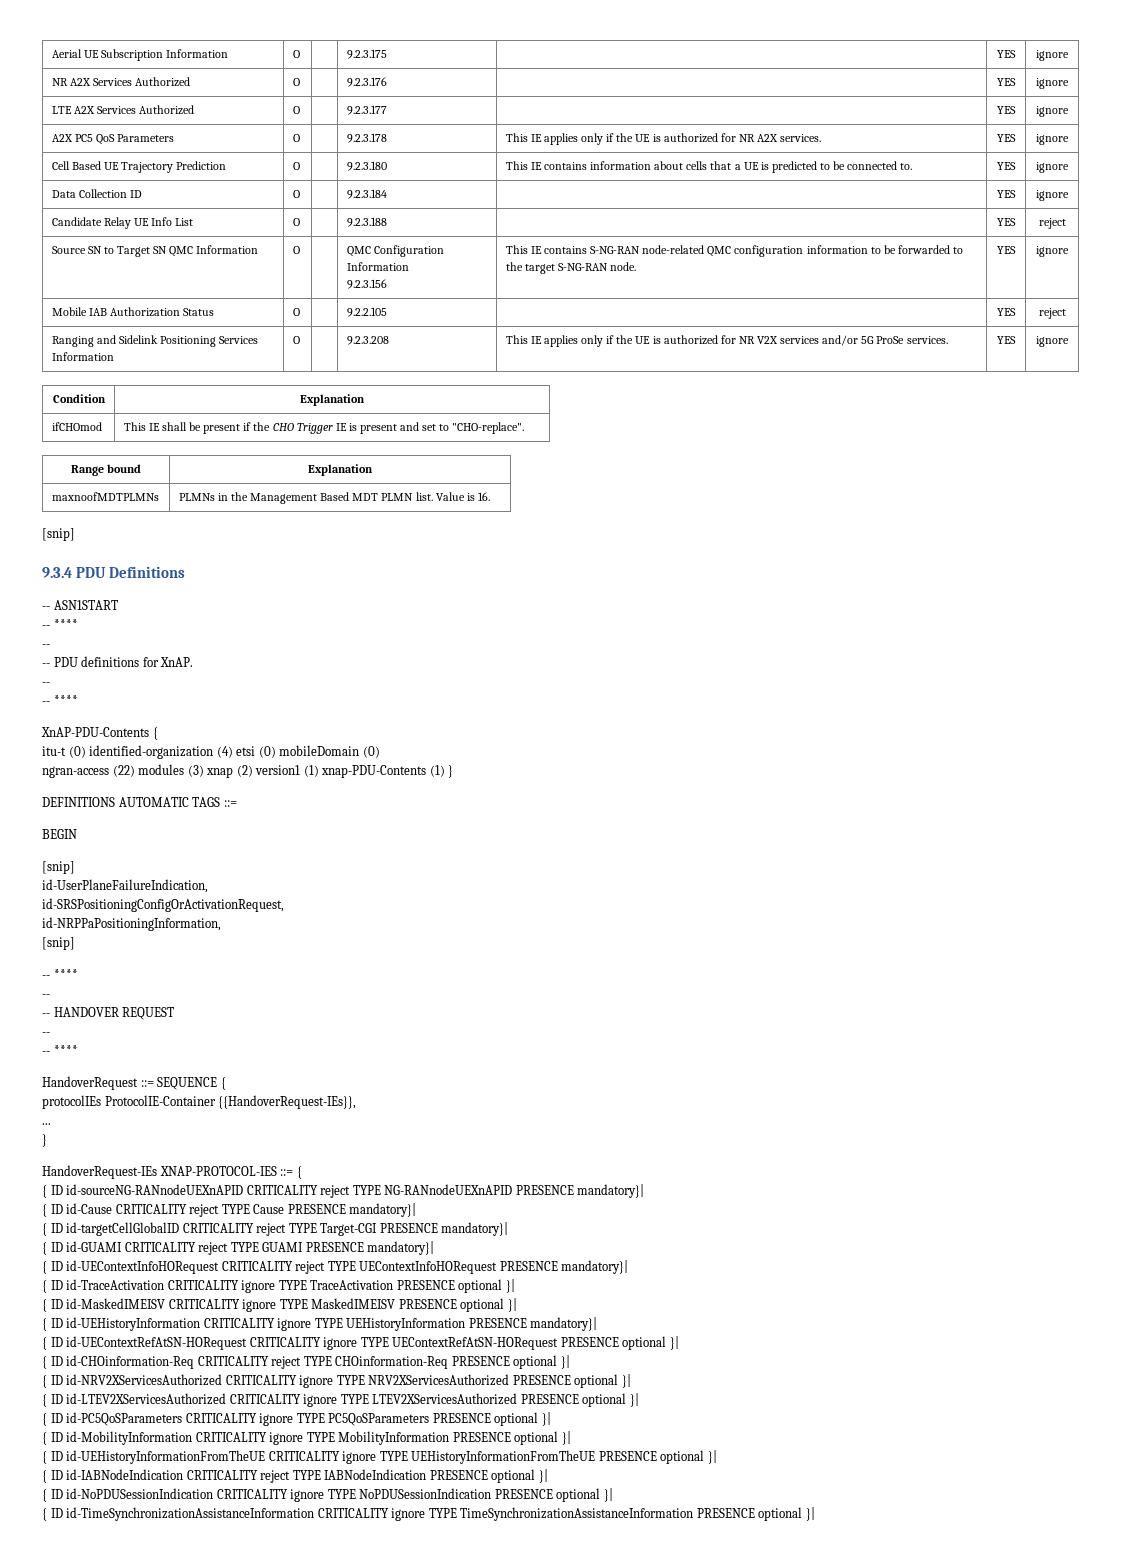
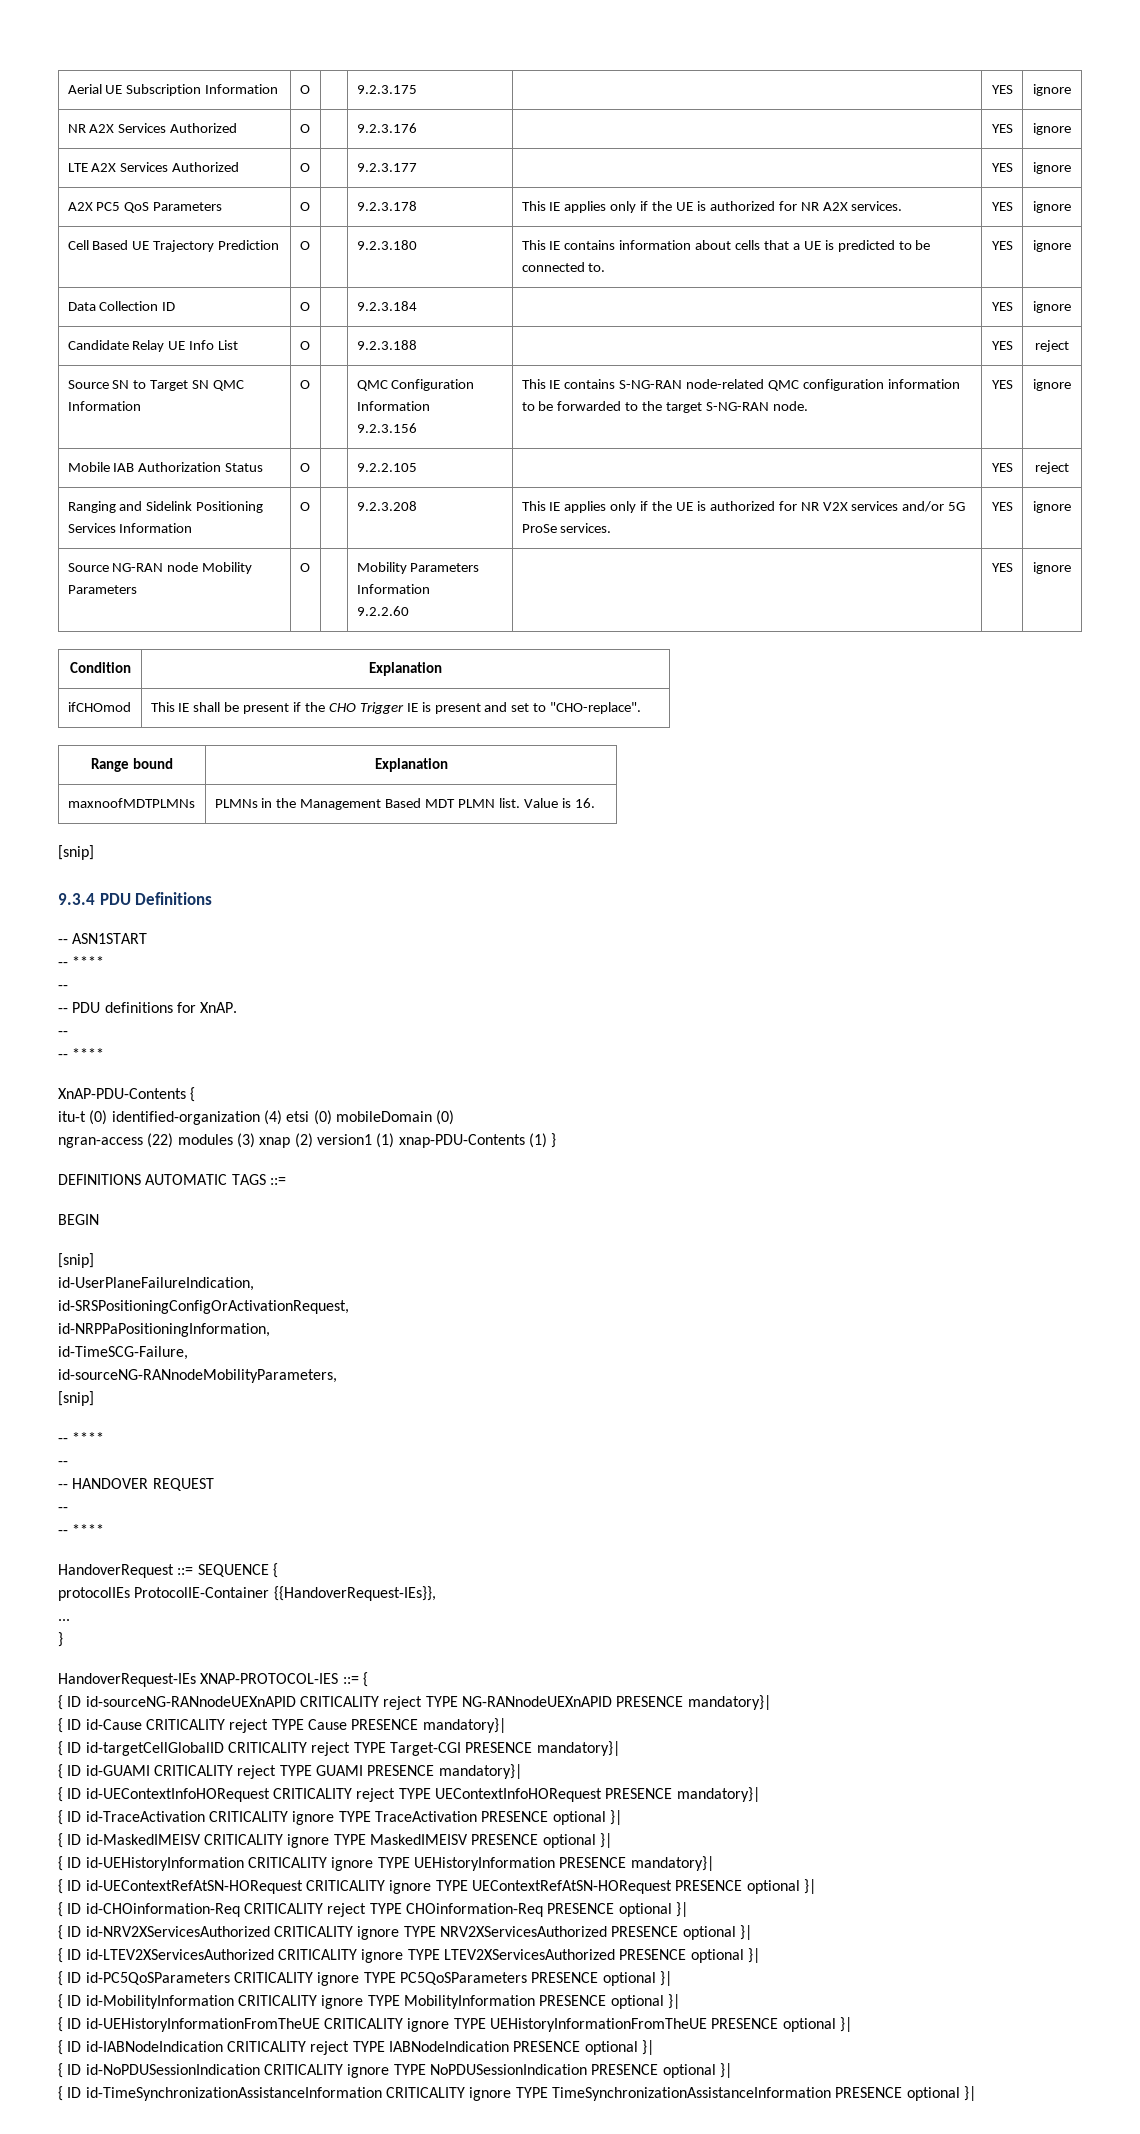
+ Source NG-RAN node Mobility Parameters | O | | Mobility Parameters Information
+ 9.2.2.60 | | YES | ignore
+ id-TimeSCG-Failure,
+ id-sourceNG-RANnodeMobilityParameters,

